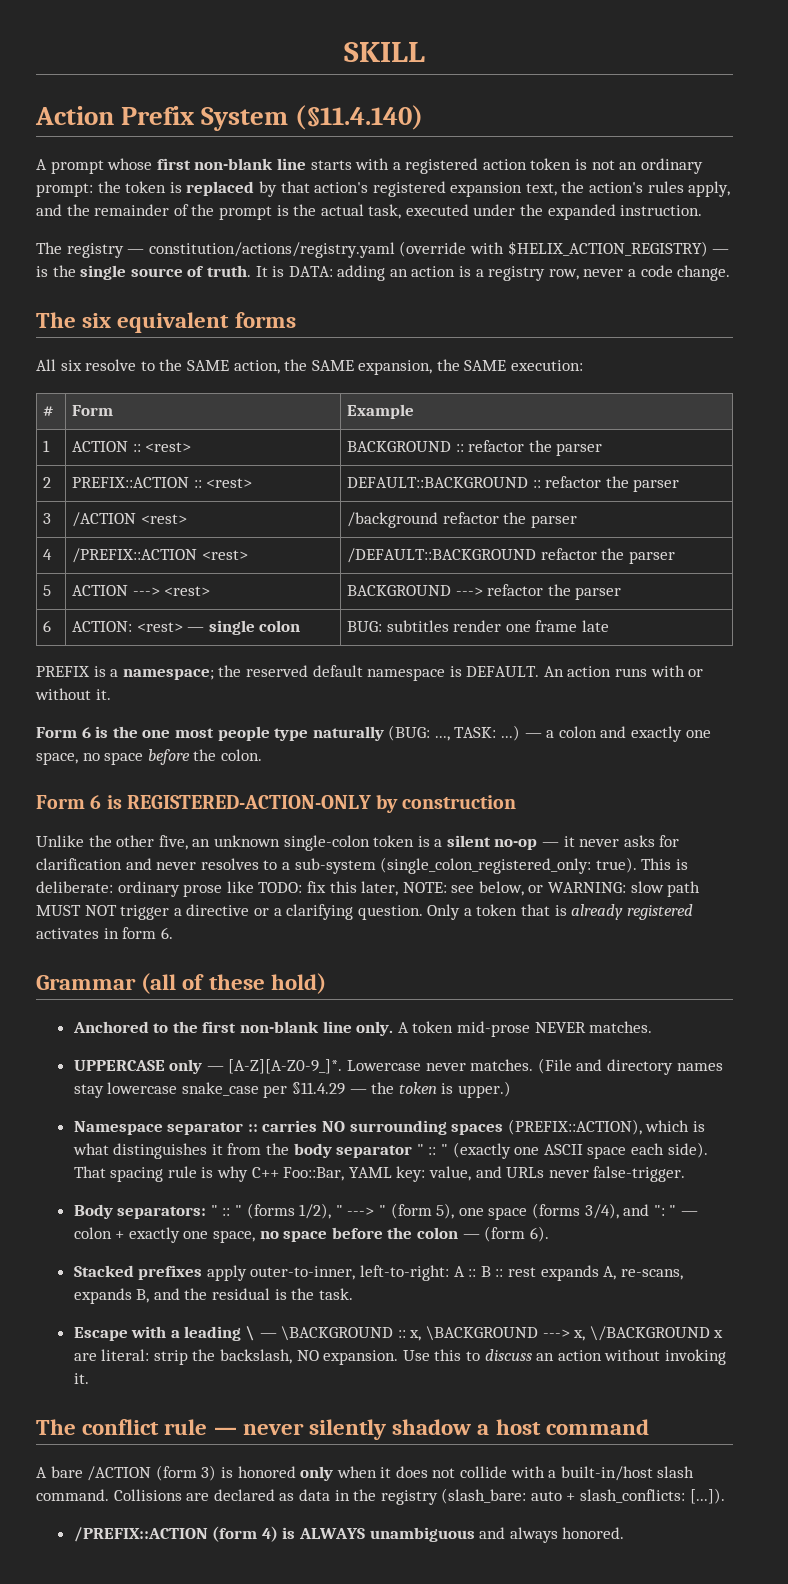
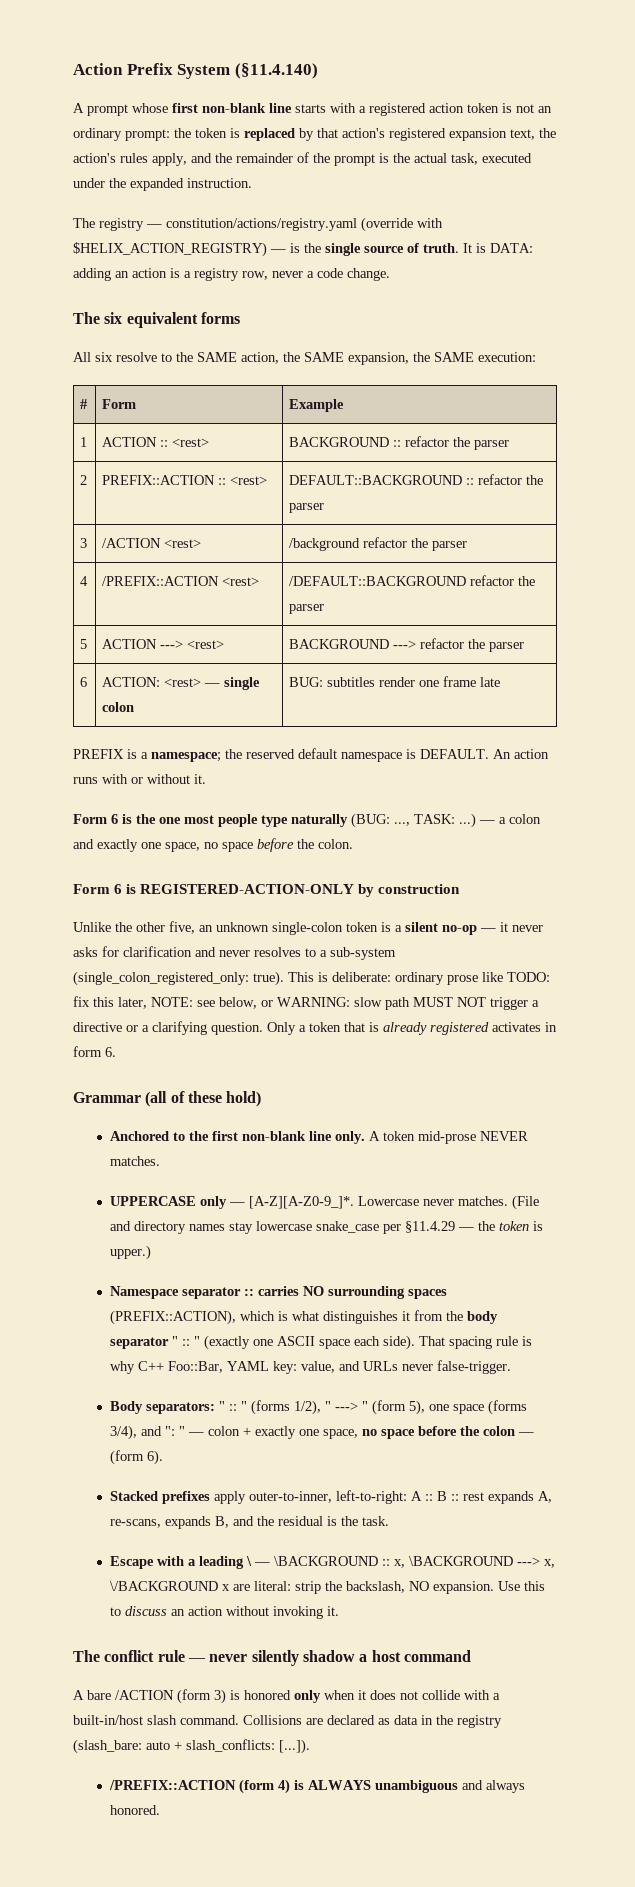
- SKILL

